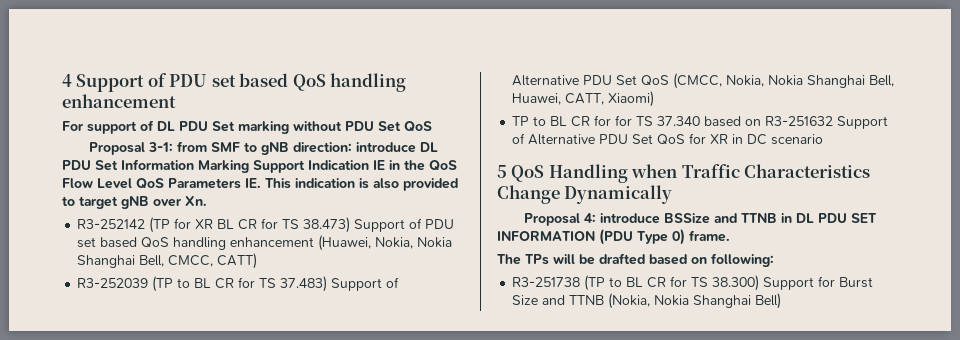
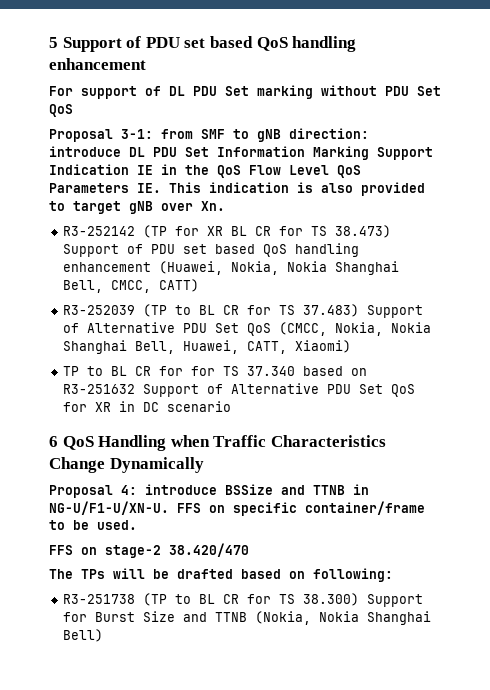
- 4 Support of PDU set based QoS handling enhancement
+ 5 Support of PDU set based QoS handling enhancement
- 5 QoS Handling when Traffic Characteristics Change Dynamically
+ 6 QoS Handling when Traffic Characteristics Change Dynamically
- Proposal 4: introduce BSSize and TTNB in DL PDU SET INFORMATION (PDU Type 0) frame.
+ Proposal 4: introduce BSSize and TTNB in NG-U/F1-U/XN-U. FFS on specific container/frame to be used.
+ FFS on stage-2 38.420/470

